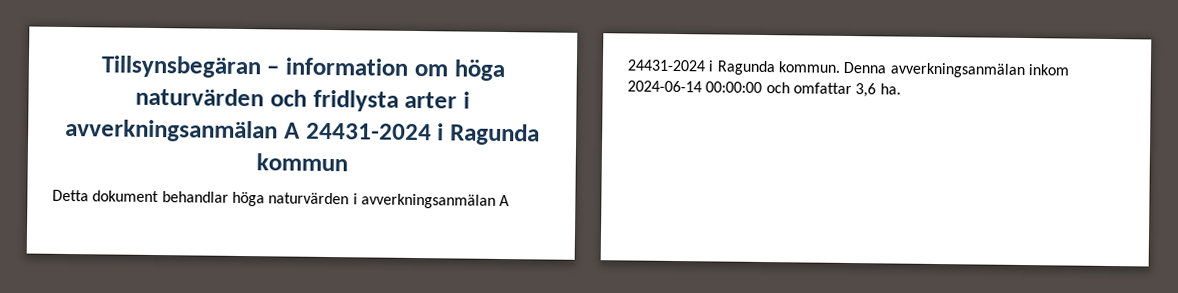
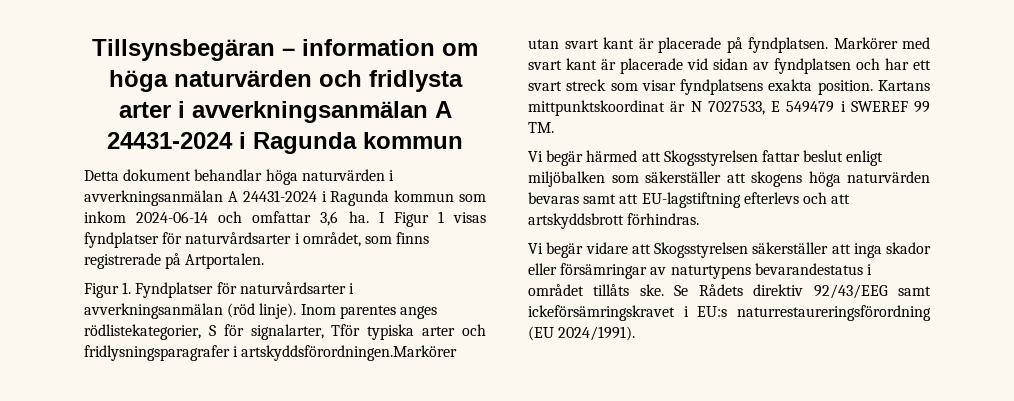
- Detta dokument behandlar höga naturvärden i avverkningsanmälan A 24431-2024 i Ragunda kommun. Denna avverkningsanmälan inkom 2024-06-14 00:00:00 och omfattar 3,6 ha.
+ Detta dokument behandlar höga naturvärden i avverkningsanmälan A 24431-2024 i Ragunda kommun som inkom 2024-06-14 och omfattar 3,6 ha.
+ I Figur 1 visas fyndplatser för naturvårdsarter i området, som finns registrerade på Artportalen.
+ Figur 1. Fyndplatser för naturvårdsarter i avverkningsanmälan (röd linje). Inom parentes anges rödlistekategorier, S för signalarter, Tför typiska arter och fridlysningsparagrafer i artskyddsförordningen.Markörer utan svart kant är placerade på fyndplatsen. Markörer med svart kant är placerade vid sidan av fyndplatsen och har ett svart streck som visar fyndplatsens exakta position. Kartans mittpunktskoordinat är N 7027533, E 549479 i SWEREF 99 TM.
+ Vi begär härmed att Skogsstyrelsen fattar beslut enligt miljöbalken som säkerställer att skogens höga naturvärden bevaras samt att EU-lagstiftning efterlevs och att artskyddsbrott förhindras.
+ Vi begär vidare att Skogsstyrelsen säkerställer att inga skador eller försämringar av naturtypens bevarandestatus i området tillåts ske. Se Rådets direktiv 92/43/EEG samt ickeförsämringskravet i EU:s naturrestaureringsförordning (EU 2024/1991).

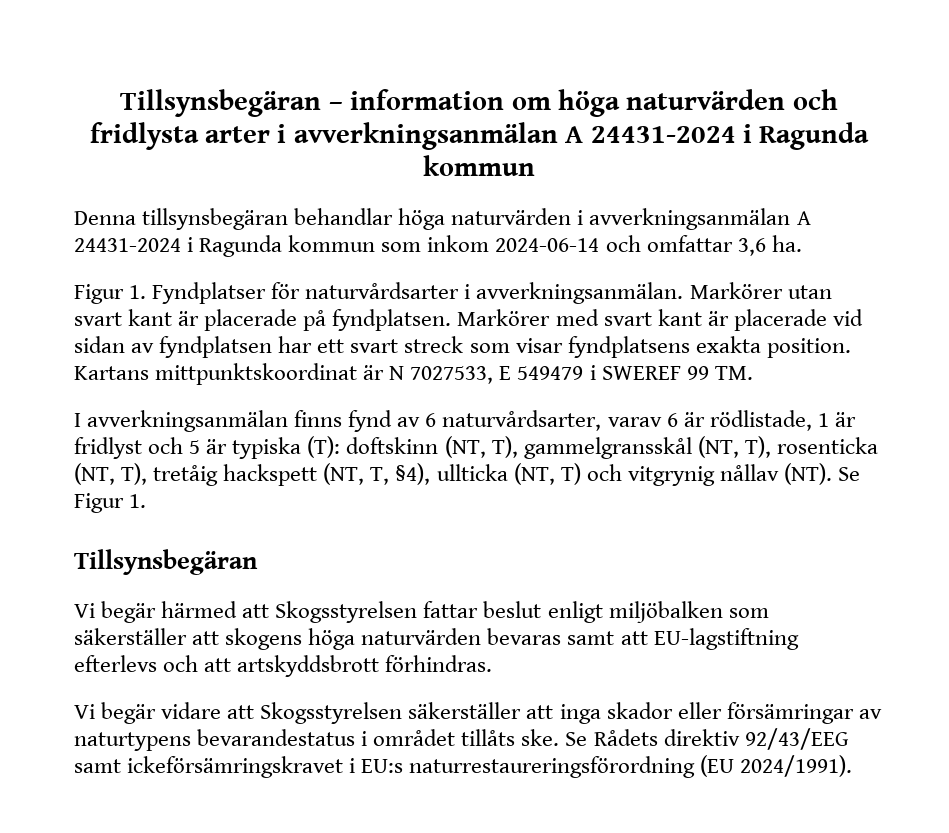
- Detta dokument behandlar höga naturvärden i avverkningsanmälan A 24431-2024 i Ragunda kommun som inkom 2024-06-14 och omfattar 3,6 ha. I Figur 1 visas fyndplatser för naturvårdsarter i området, som finns registrerade på Artportalen.
+ Denna tillsynsbegäran behandlar höga naturvärden i avverkningsanmälan A 24431-2024 i Ragunda kommun som inkom 2024-06-14 och omfattar 3,6 ha.
- Figur 1. Fyndplatser för naturvårdsarter i avverkningsanmälan (röd linje). Inom parentes anges rödlistekategorier, S för signalarter, Tför typiska arter och fridlysningsparagrafer i artskyddsförordningen.Markörer utan svart kant är placerade på fyndplatsen.
+ Figur 1. Fyndplatser för naturvårdsarter i avverkningsanmälan. Markörer utan svart kant är placerade på fyndplatsen.
- Markörer med svart kant är placerade vid sidan av fyndplatsen och har ett svart streck som visar fyndplatsens exakta position.
+ Markörer med svart kant är placerade vid sidan av fyndplatsen har ett svart streck som visar fyndplatsens exakta position.
+ I avverkningsanmälan finns fynd av 6 naturvårdsarter, varav 6 är rödlistade, 1 är fridlyst och 5 är typiska (T): doftskinn (NT, T), gammelgransskål (NT, T), rosenticka (NT, T), tretåig hackspett (NT, T, §4), ullticka (NT, T) och vitgrynig nållav (NT). Se Figur 1.
+ Tillsynsbegäran

